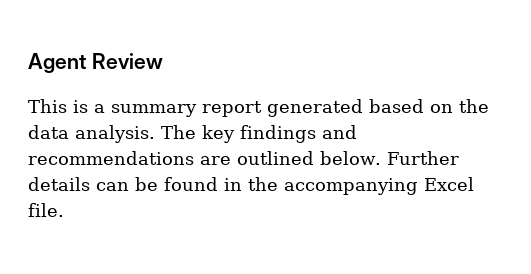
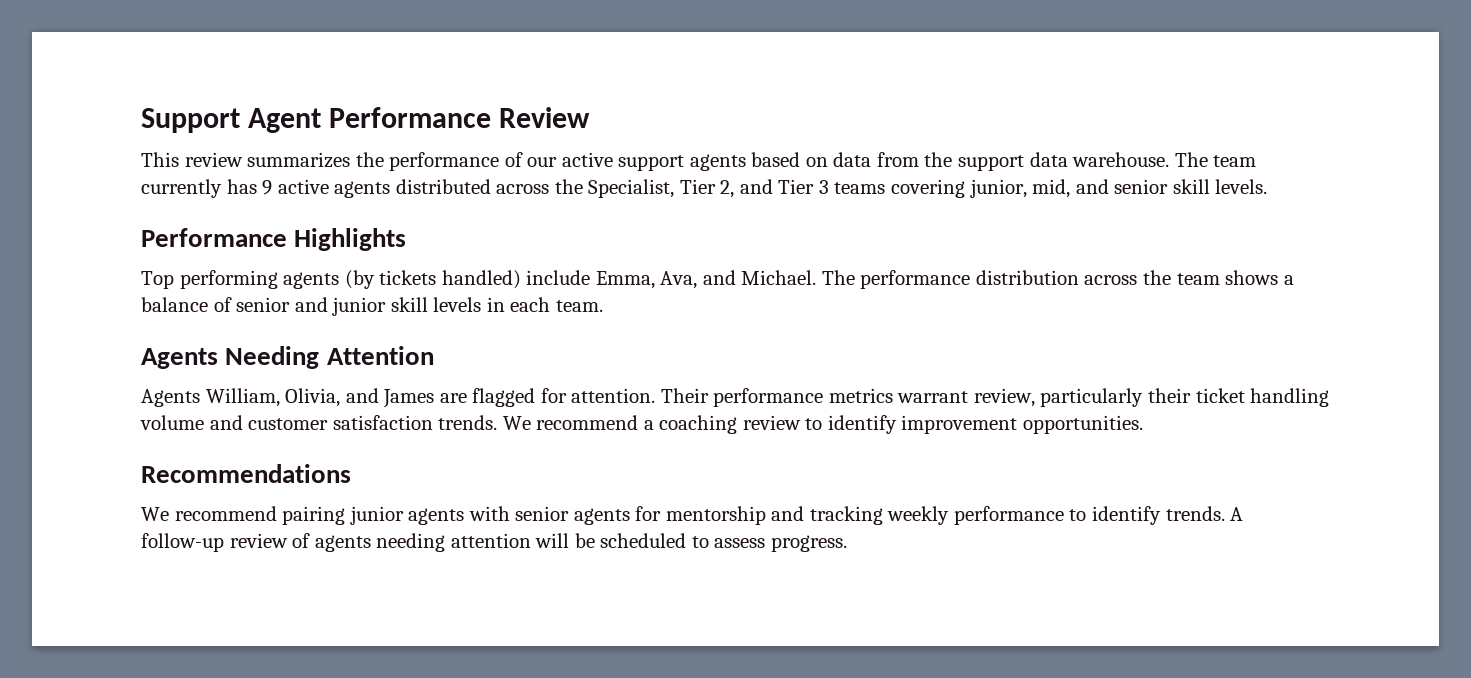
- Agent Review
+ Support Agent Performance Review
- This is a summary report generated based on the data analysis. The key findings and recommendations are outlined below. Further details can be found in the accompanying Excel file.
+ This review summarizes the performance of our active support agents based on data from the support data warehouse. The team currently has 9 active agents distributed across the Specialist, Tier 2, and Tier 3 teams covering junior, mid, and senior skill levels.
+ Performance Highlights
+ Top performing agents (by tickets handled) include Emma, Ava, and Michael. The performance distribution across the team shows a balance of senior and junior skill levels in each team.
+ Agents Needing Attention
+ Agents William, Olivia, and James are flagged for attention. Their performance metrics warrant review, particularly their ticket handling volume and customer satisfaction trends. We recommend a coaching review to identify improvement opportunities.
+ Recommendations
+ We recommend pairing junior agents with senior agents for mentorship and tracking weekly performance to identify trends. A follow-up review of agents needing attention will be scheduled to assess progress.

